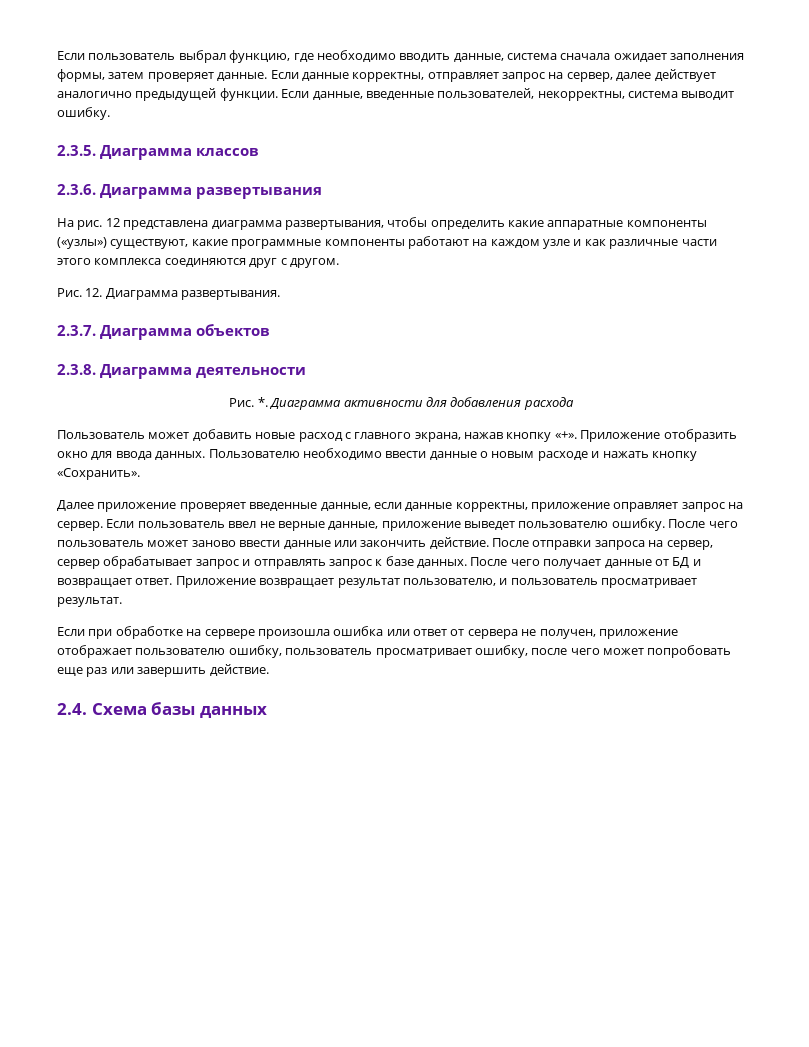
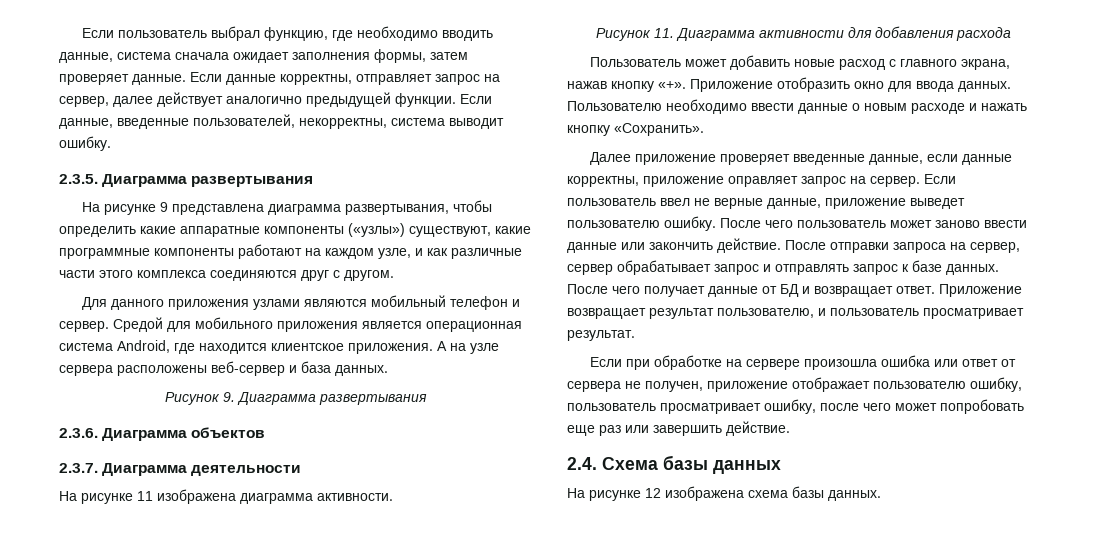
- 2.3.5. Диаграмма классов
- 2.3.6. Диаграмма развертывания
+ 2.3.5. Диаграмма развертывания
- На рис. 12 представлена диаграмма развертывания, чтобы определить какие аппаратные компоненты («узлы») существуют, какие программные компоненты работают на каждом узле и как различные части этого комплекса соединяются друг с другом.
+ На рисунке 9 представлена диаграмма развертывания, чтобы определить какие аппаратные компоненты («узлы») существуют, какие программные компоненты работают на каждом узле, и как различные части этого комплекса соединяются друг с другом.
- Рис. 12. Диаграмма развертывания.
- 2.3.7. Диаграмма объектов
- 2.3.8. Диаграмма деятельности
- Рис. *. Диаграмма активности для добавления расхода
+ Для данного приложения узлами являются мобильный телефон и сервер. Средой для мобильного приложения является операционная система Android, где находится клиентское приложения. А на узле сервера расположены веб-сервер и база данных.
+ Рисунок 9. Диаграмма развертывания
+ 2.3.6. Диаграмма объектов
+ 2.3.7. Диаграмма деятельности
+ На рисунке 11 изображена диаграмма активности.
+ Рисунок 11. Диаграмма активности для добавления расхода
+ На рисунке 12 изображена схема базы данных.

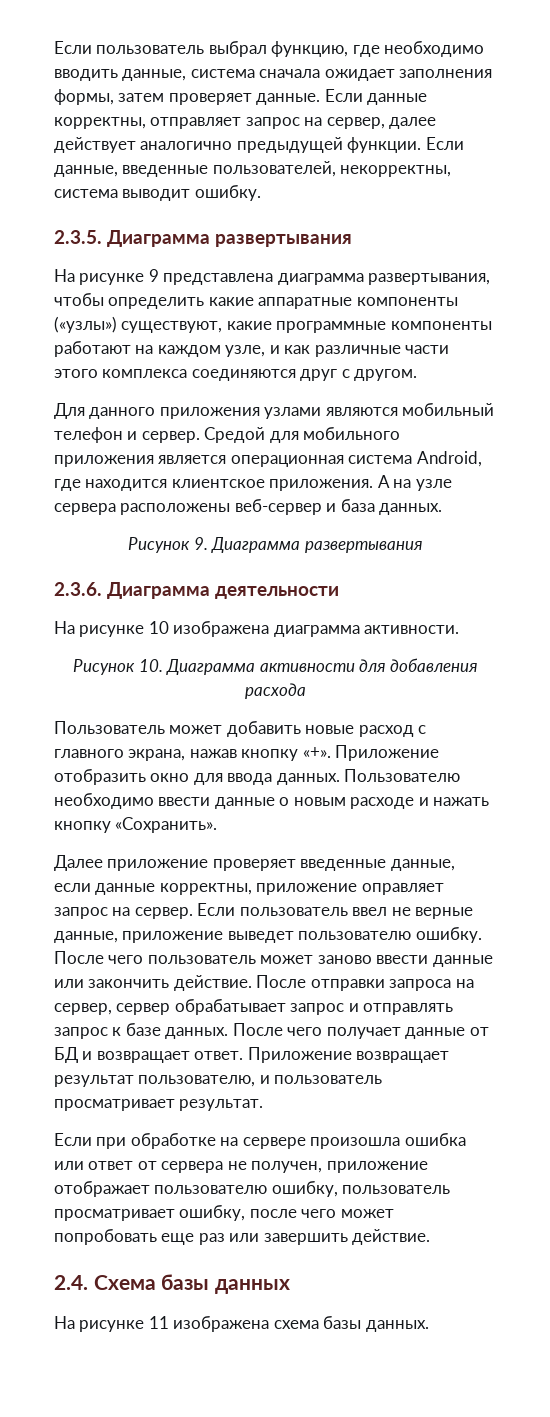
- 2.3.6. Диаграмма объектов
- 2.3.7. Диаграмма деятельности
+ 2.3.6. Диаграмма деятельности
- На рисунке 11 изображена диаграмма активности.
+ На рисунке 10 изображена диаграмма активности.
- Рисунок 11. Диаграмма активности для добавления расхода
+ Рисунок 10. Диаграмма активности для добавления расхода
- На рисунке 12 изображена схема базы данных.
+ На рисунке 11 изображена схема базы данных.

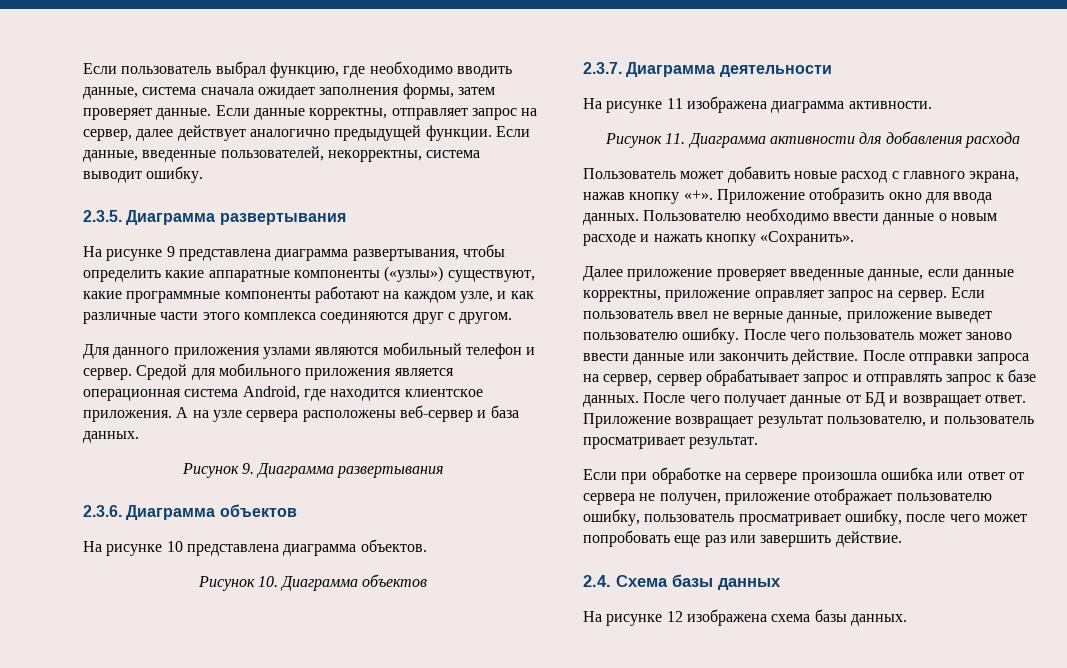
- 2.3.6. Диаграмма деятельности
+ 2.3.6. Диаграмма объектов
+ На рисунке 10 представлена диаграмма объектов.
+ Рисунок 10. Диаграмма объектов
+ 2.3.7. Диаграмма деятельности
- На рисунке 10 изображена диаграмма активности.
+ На рисунке 11 изображена диаграмма активности.
- Рисунок 10. Диаграмма активности для добавления расхода
+ Рисунок 11. Диаграмма активности для добавления расхода
- На рисунке 11 изображена схема базы данных.
+ На рисунке 12 изображена схема базы данных.

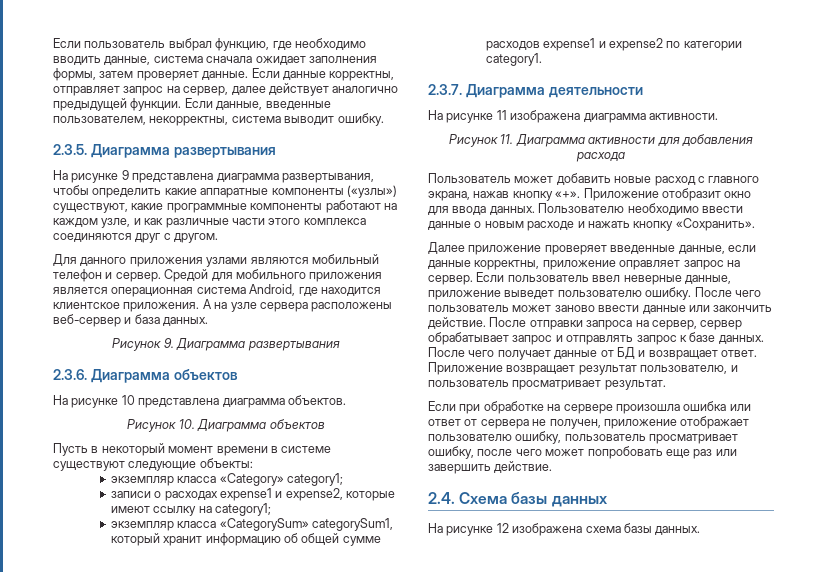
- Если данные, введенные пользователей, некорректны, система выводит ошибку.
+ Если данные, введенные пользователем, некорректны, система выводит ошибку.
+ Пусть в некоторый момент времени в системе существуют следующие объекты:
+ экземпляр класса «Category» category1;
+ записи о расходах expense1 и expense2, которые имеют ссылку на category1;
+ экземпляр класса «CategorySum» categorySum1, который хранит информацию об общей сумме расходов expense1 и expense2 по категории category1.
- Приложение отобразить окно для ввода данных.
+ Приложение отобразит окно для ввода данных.
- Если пользователь ввел не верные данные, приложение выведет пользователю ошибку.
+ Если пользователь ввел неверные данные, приложение выведет пользователю ошибку.

